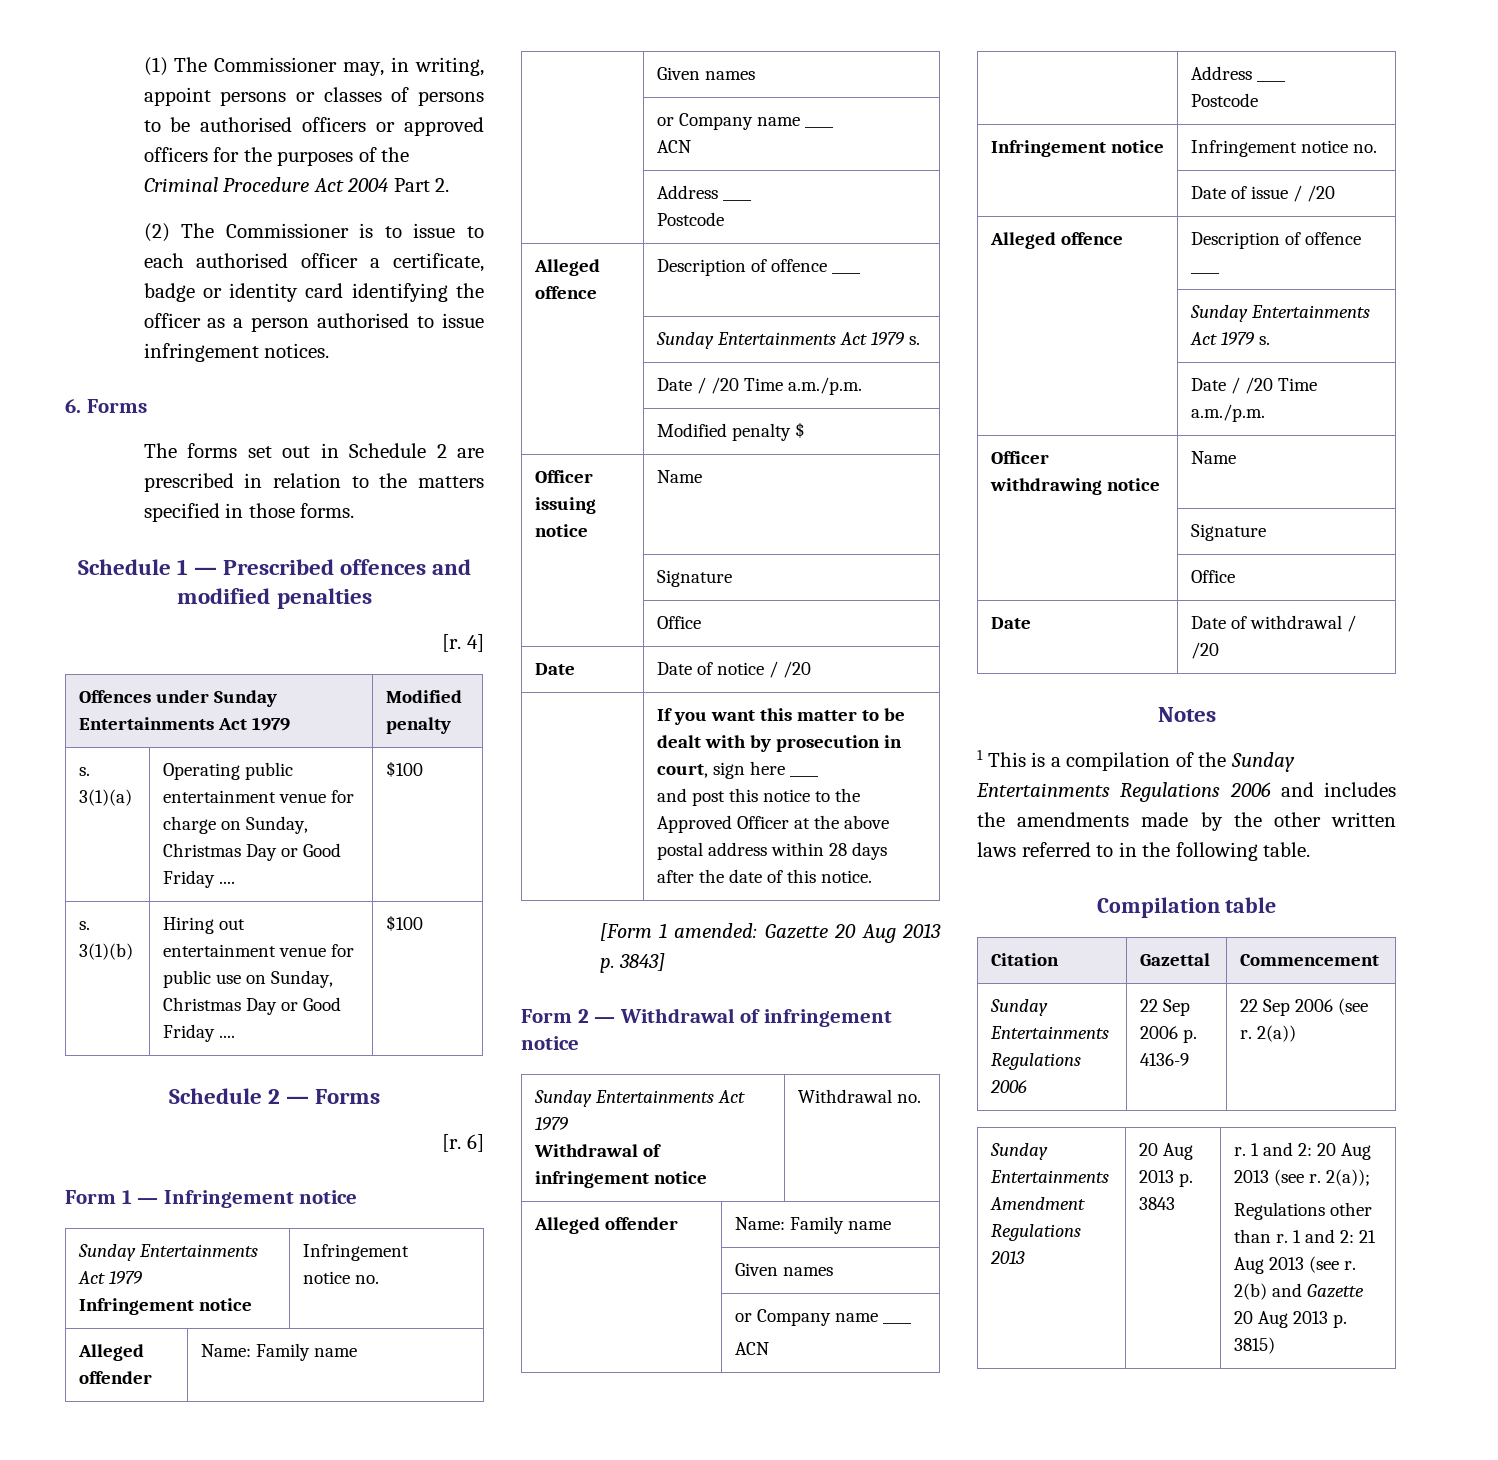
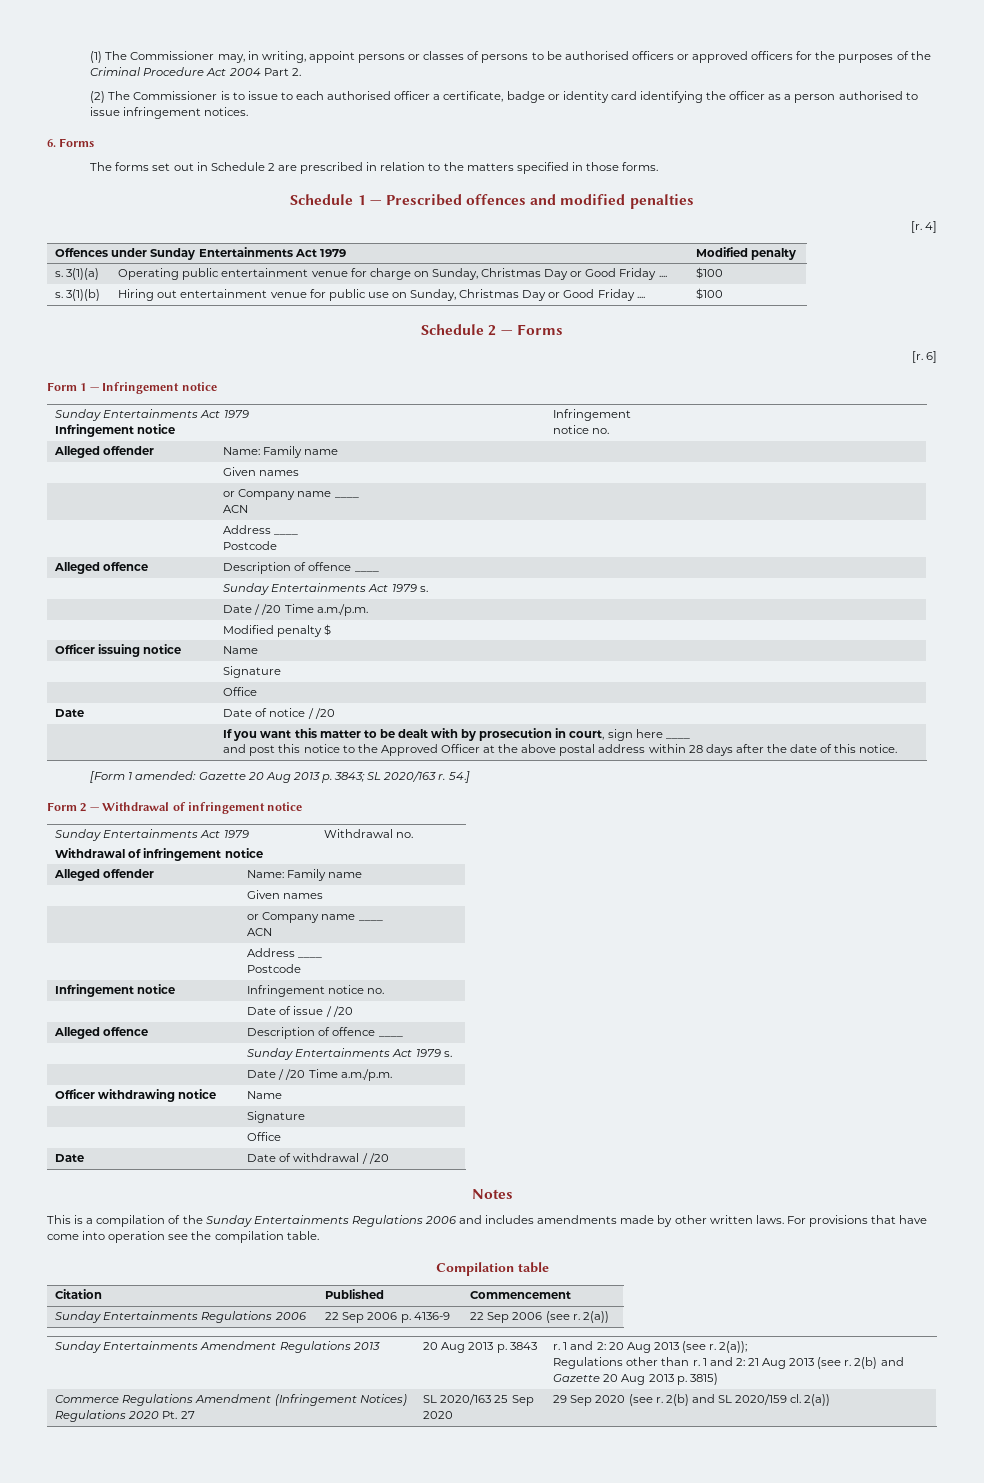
- [Form 1 amended: Gazette 20 Aug 2013 p. 3843]
+ [Form 1 amended: Gazette 20 Aug 2013 p. 3843; SL 2020/163 r. 54.]
- 1 This is a compilation of the Sunday Entertainments Regulations 2006 and includes the amendments made by the other written laws referred to in the following table.
+ This is a compilation of the Sunday Entertainments Regulations 2006 and includes amendments made by other written laws. For provisions that have come into operation see the compilation table.
- Citation | Gazettal | Commencement
+ Citation | Published | Commencement
+ Commerce Regulations Amendment (Infringement Notices) Regulations 2020 Pt. 27 | SL 2020/163 25 Sep 2020 | 29 Sep 2020 (see r. 2(b) and SL 2020/159 cl. 2(a))

